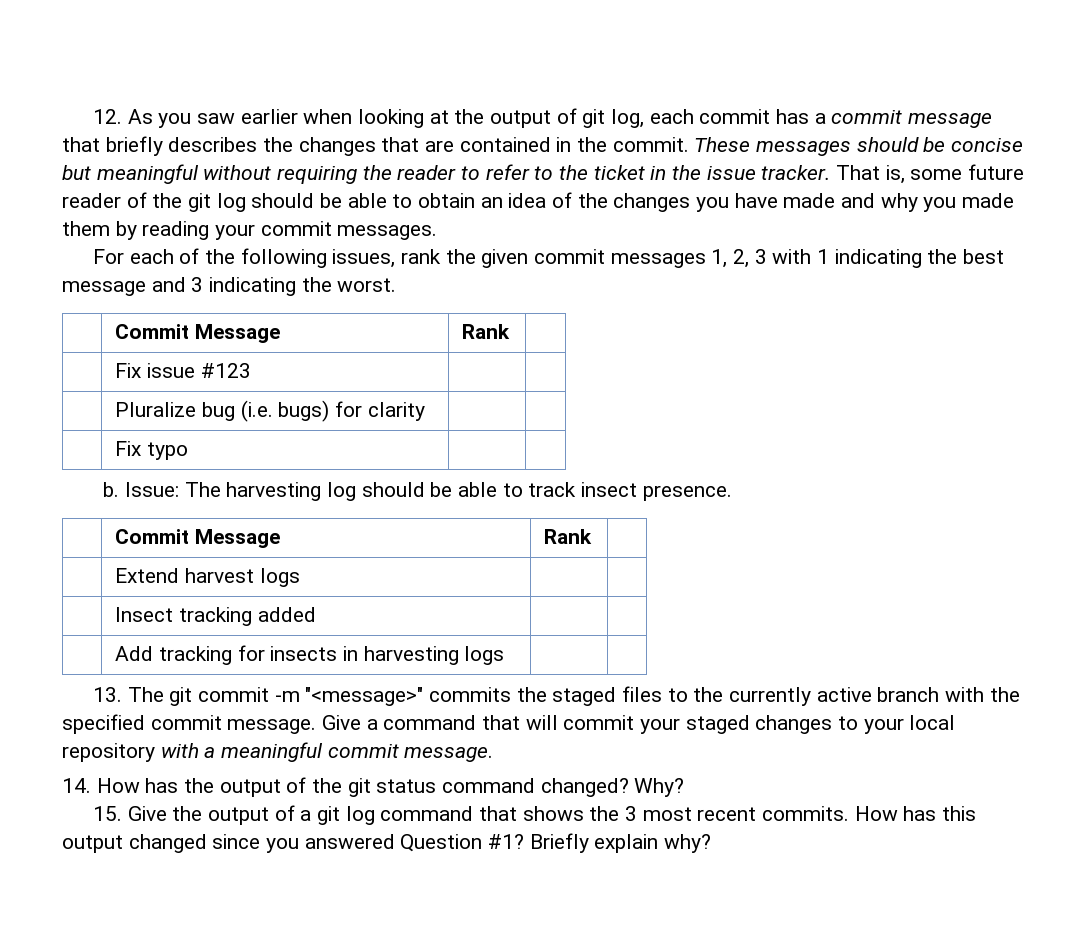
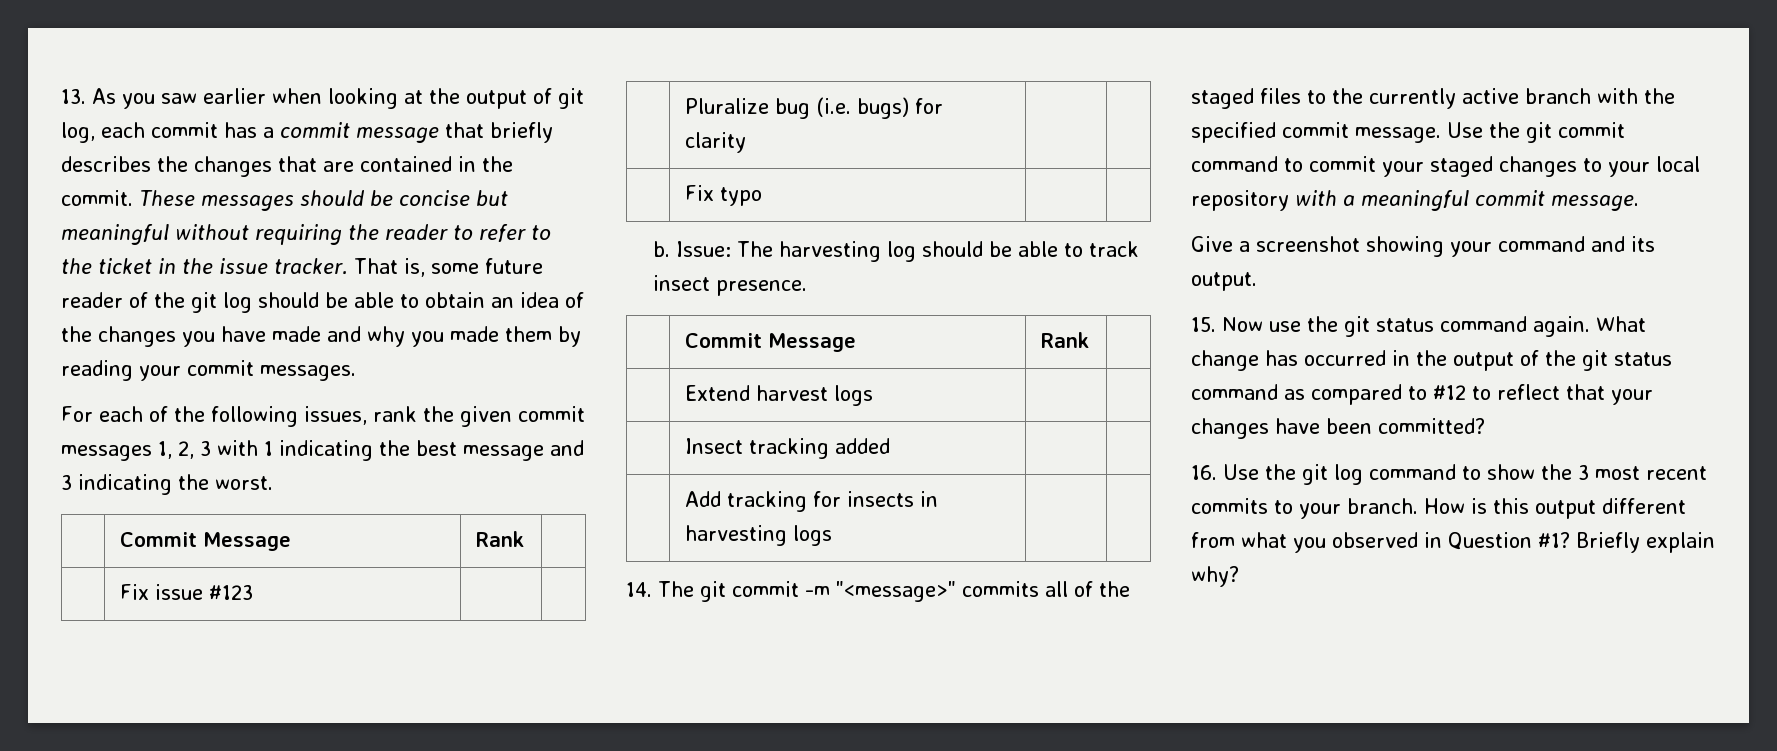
- 12. As you saw earlier when looking at the output of git log, each commit has a commit message that briefly describes the changes that are contained in the commit.
+ 13. As you saw earlier when looking at the output of git log, each commit has a commit message that briefly describes the changes that are contained in the commit.
- 13. The git commit -m "<message>" commits the staged files to the currently active branch with the specified commit message.
+ 14. The git commit -m "<message>" commits all of the staged files to the currently active branch with the specified commit message.
- Give a command that will commit your staged changes to your local repository with a meaningful commit message.
+ Use the git commit command to commit your staged changes to your local repository with a meaningful commit message.
- 14. How has the output of the git status command changed? Why?
- 15. Give the output of a git log command that shows the 3 most recent commits. How has this output changed since you answered Question #1?
+ Give a screenshot showing your command and its output.
+ 15. Now use the git status command again. What change has occurred in the output of the git status command as compared to #12 to reflect that your changes have been committed?
+ 16. Use the git log command to show the 3 most recent commits to your branch. How is this output different from what you observed in Question #1?

